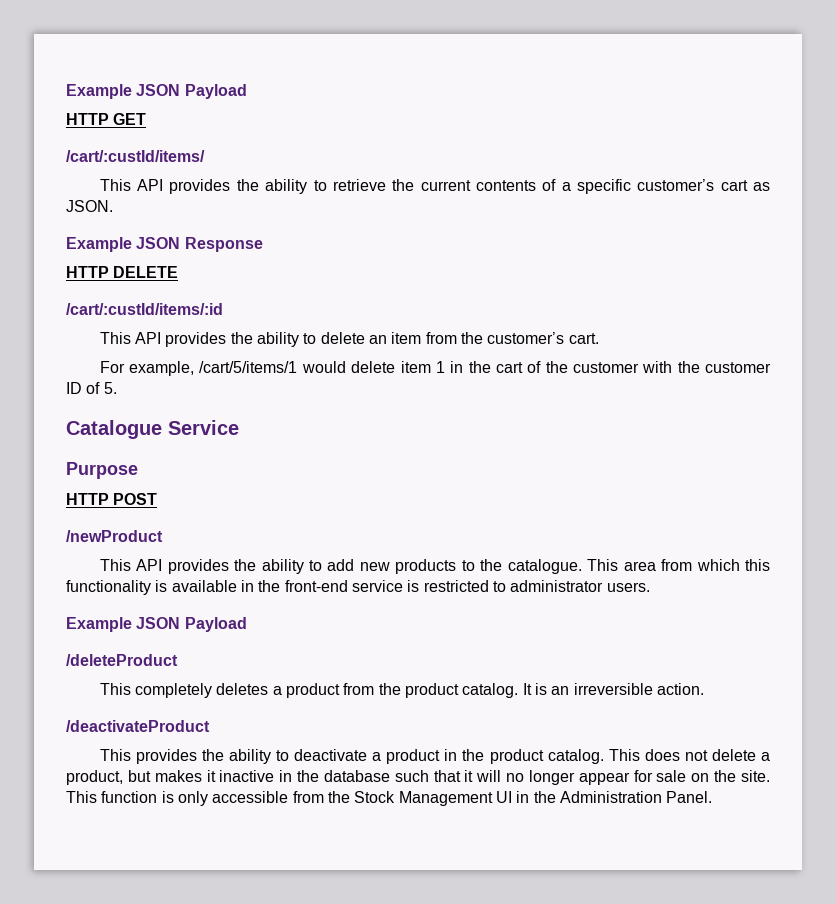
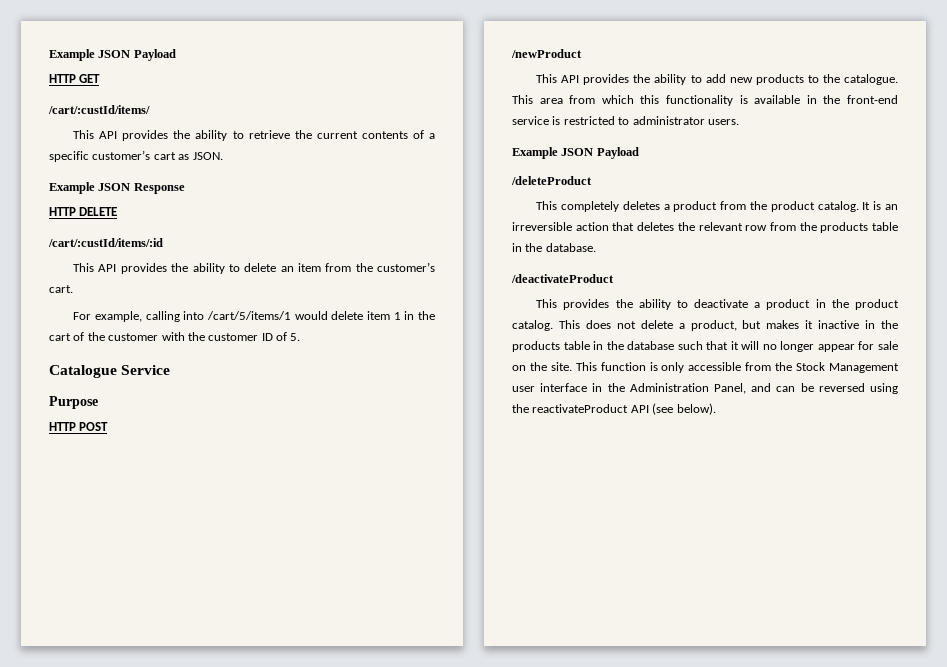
- For example, /cart/5/items/1 would delete item 1 in the cart of the customer with the customer ID of 5.
+ For example, calling into /cart/5/items/1 would delete item 1 in the cart of the customer with the customer ID of 5.
- It is an irreversible action.
+ It is an irreversible action that deletes the relevant row from the products table in the database.
- This does not delete a product, but makes it inactive in the database such that it will no longer appear for sale on the site.
+ This does not delete a product, but makes it inactive in the products table in the database such that it will no longer appear for sale on the site.
- This function is only accessible from the Stock Management UI in the Administration Panel.
+ This function is only accessible from the Stock Management user interface in the Administration Panel, and can be reversed using the reactivateProduct API (see below).

